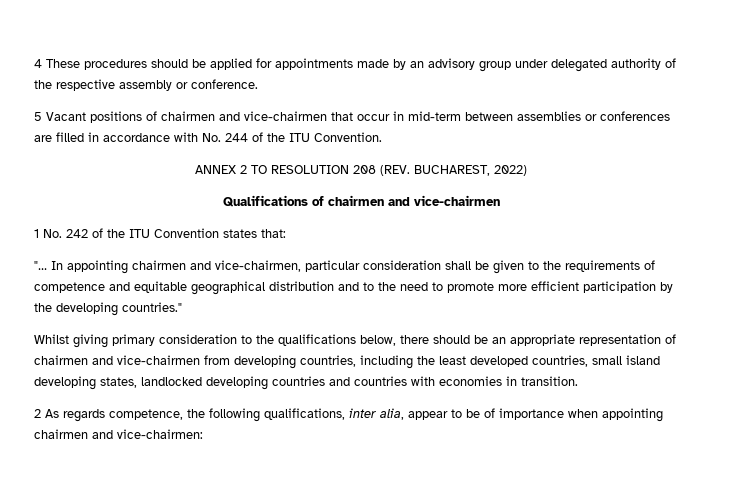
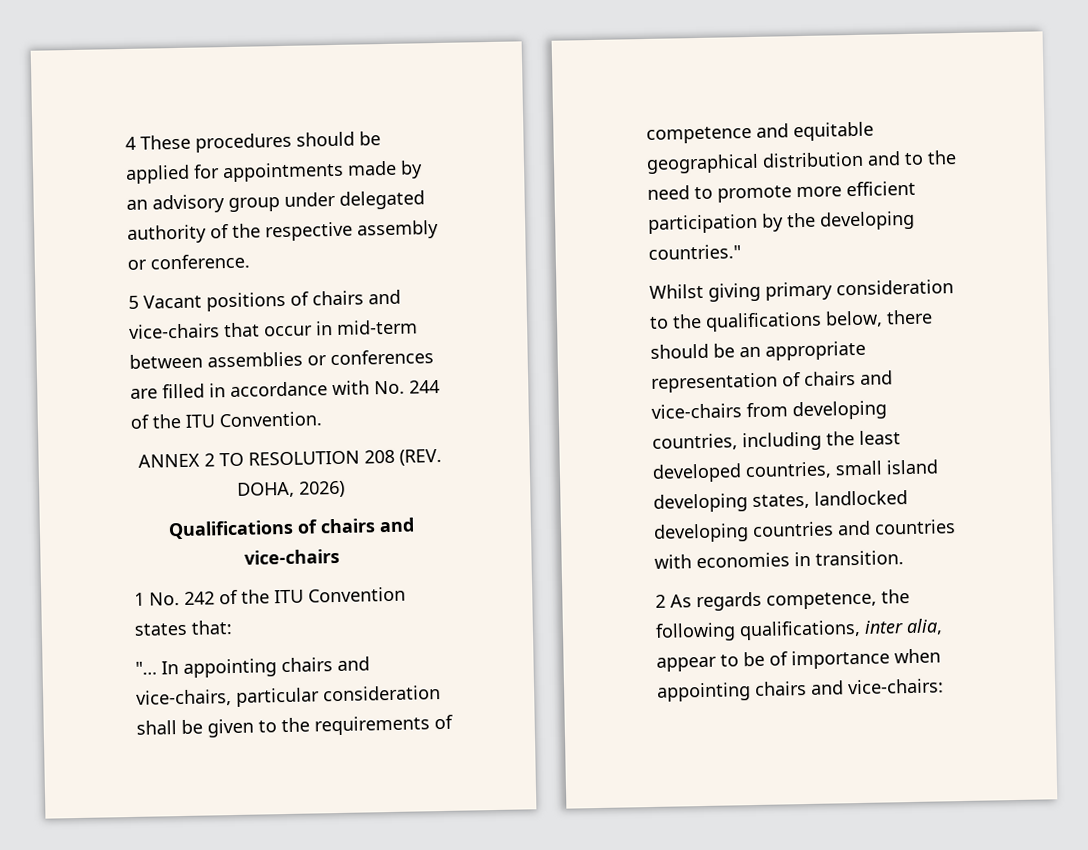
- 5 Vacant positions of chairmen and vice-chairmen that occur in mid-term between assemblies or conferences are filled in accordance with No. 244 of the ITU Convention.
+ 5 Vacant positions of chairs and vice-chairs that occur in mid-term between assemblies or conferences are filled in accordance with No. 244 of the ITU Convention.
- ANNEX 2 TO RESOLUTION 208 (REV. BUCHAREST, 2022)
+ ANNEX 2 TO RESOLUTION 208 (REV. DOHA, 2026)
- Qualifications of chairmen and vice-chairmen
+ Qualifications of chairs and vice-chairs
- In appointing chairmen and vice-chairmen, particular consideration shall be given to the requirements of competence and equitable geographical distribution and to the need to promote more efficient participation by the developing countries."
+ In appointing chairs and vice-chairs, particular consideration shall be given to the requirements of competence and equitable geographical distribution and to the need to promote more efficient participation by the developing countries."
- Whilst giving primary consideration to the qualifications below, there should be an appropriate representation of chairmen and vice-chairmen from developing countries, including the least developed countries, small island developing states, landlocked developing countries and countries with economies in transition.
+ Whilst giving primary consideration to the qualifications below, there should be an appropriate representation of chairs and vice-chairs from developing countries, including the least developed countries, small island developing states, landlocked developing countries and countries with economies in transition.
- 2 As regards competence, the following qualifications, inter alia, appear to be of importance when appointing chairmen and vice-chairmen:
+ 2 As regards competence, the following qualifications, inter alia, appear to be of importance when appointing chairs and vice-chairs:

